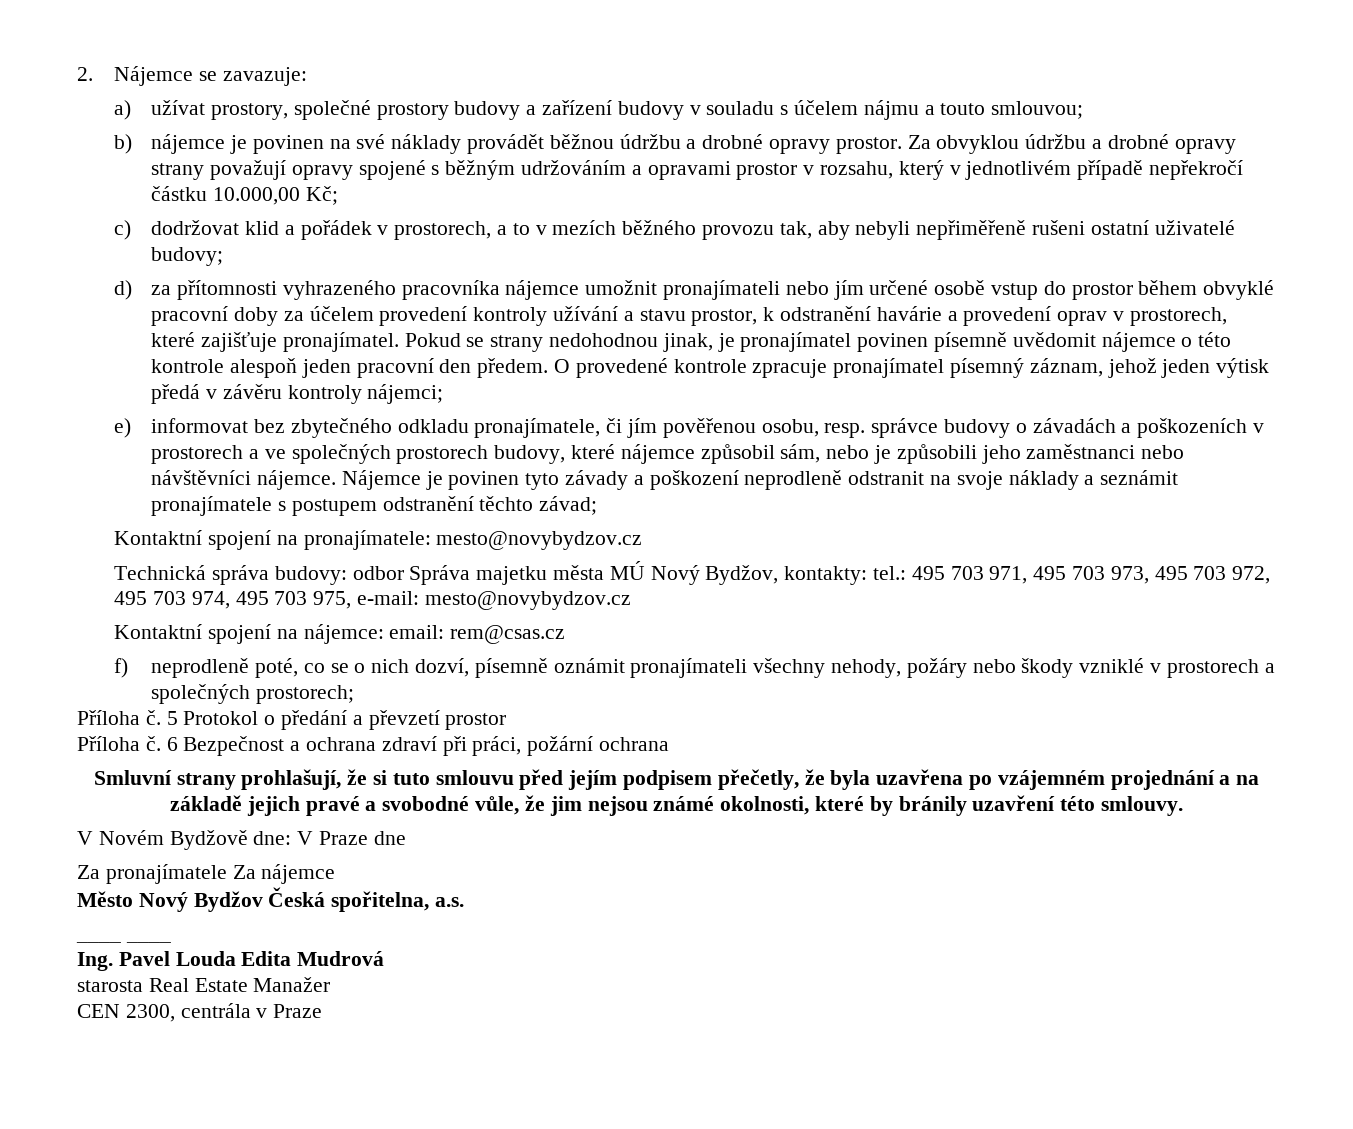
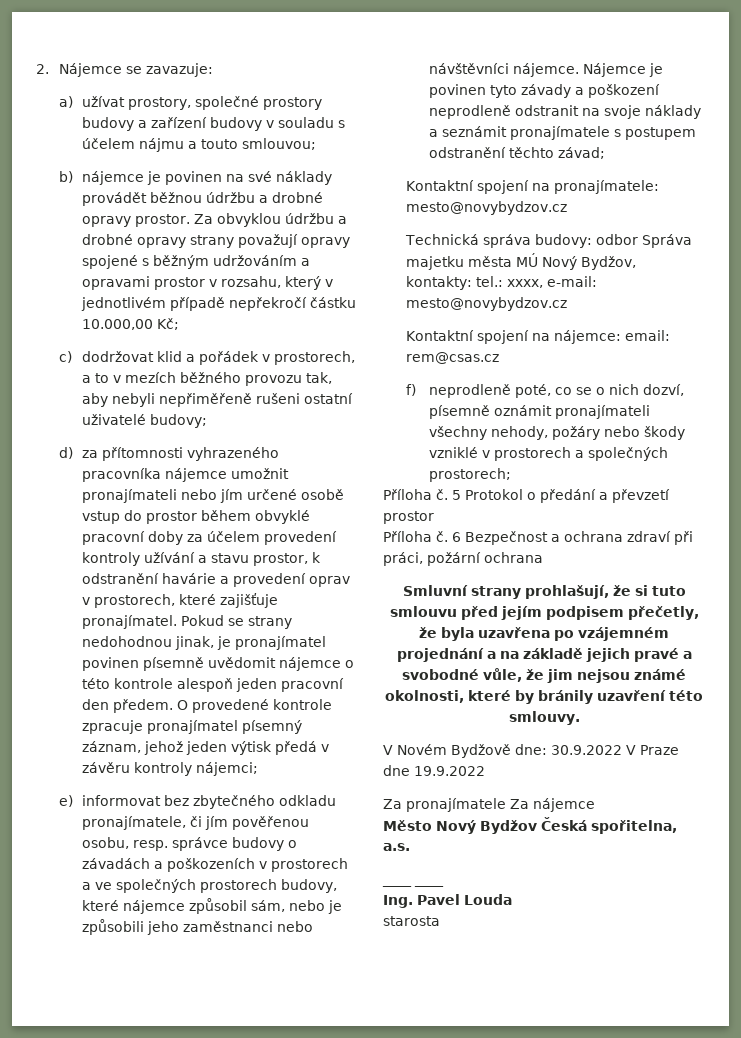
- Technická správa budovy: odbor Správa majetku města MÚ Nový Bydžov, kontakty: tel.: 495 703 971, 495 703 973, 495 703 972, 495 703 974, 495 703 975, e-mail: mesto@novybydzov.cz
+ Technická správa budovy: odbor Správa majetku města MÚ Nový Bydžov, kontakty: tel.: xxxx, e-mail: mesto@novybydzov.cz
- V Novém Bydžově dne: V Praze dne
+ V Novém Bydžově dne: 30.9.2022 V Praze dne 19.9.2022
- Ing. Pavel Louda Edita Mudrová
+ Ing. Pavel Louda
- starosta Real Estate Manažer
- CEN 2300, centrála v Praze
+ starosta

